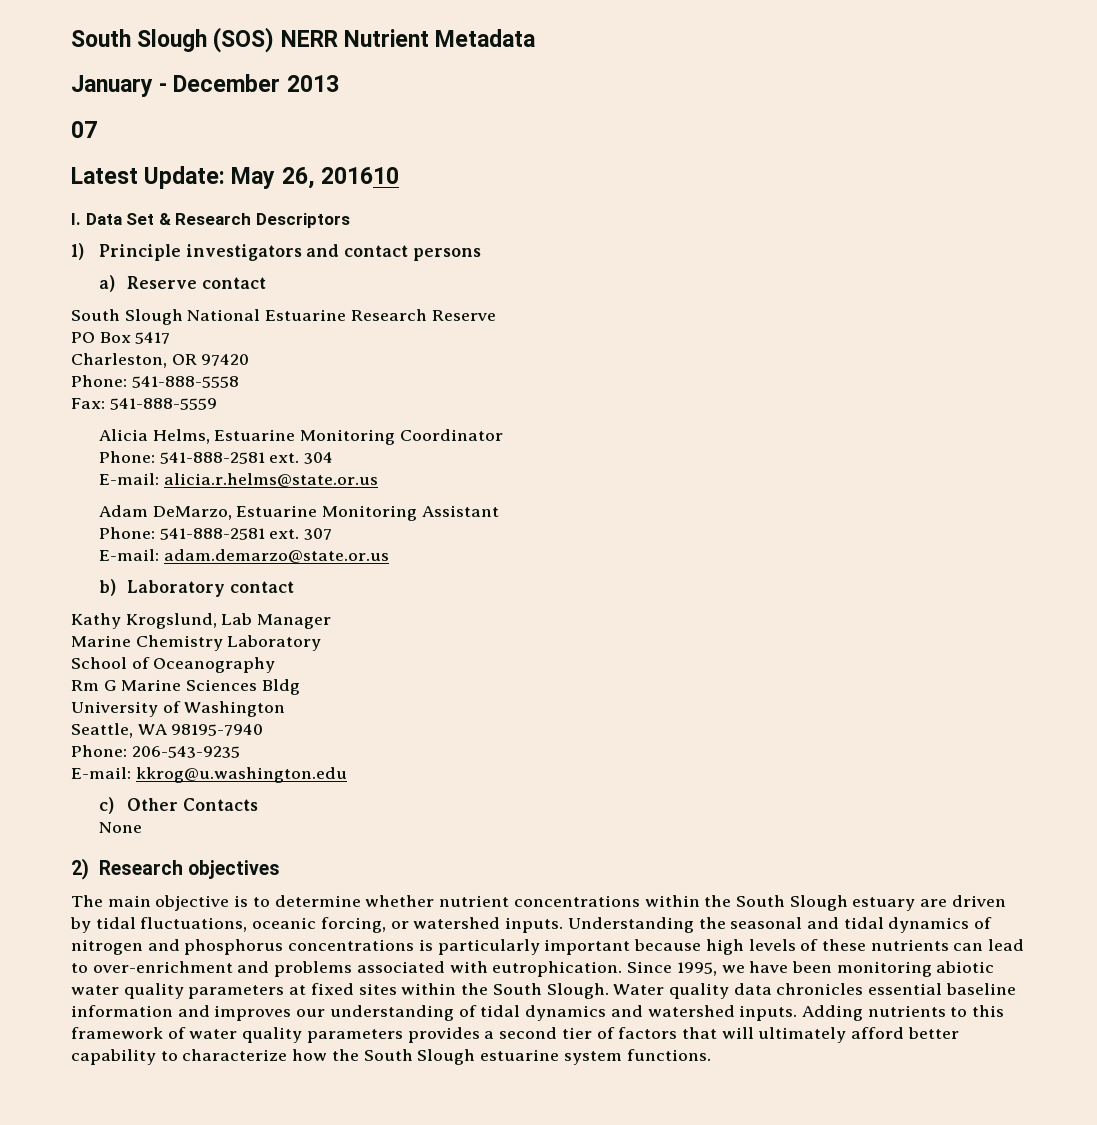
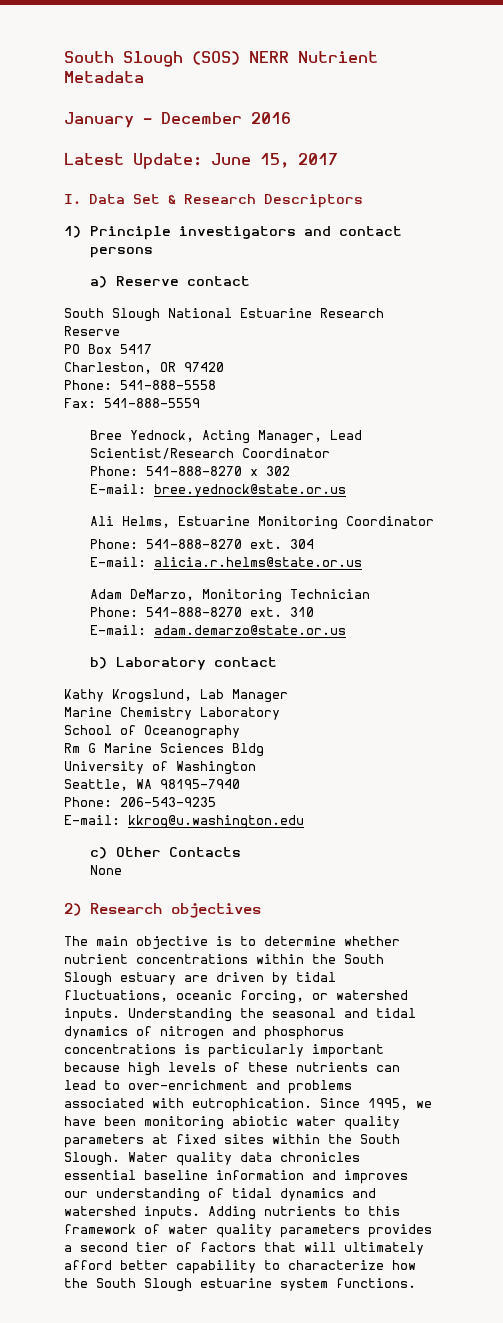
- January - December 2013
- 07
+ January - December 2016
- Latest Update: May 26, 201610
+ Latest Update: June 15, 2017
- Alicia Helms, Estuarine Monitoring Coordinator
- Phone: 541-888-2581 ext.
+ Bree Yednock, Acting Manager, Lead Scientist/Research Coordinator
+ Phone: 541-888-8270 x 302
+ E-mail: bree.yednock@state.or.us
+ Ali Helms, Estuarine Monitoring Coordinator
+ Phone: 541-888-8270 ext.
- Adam DeMarzo, Estuarine Monitoring Assistant
- Phone: 541-888-2581 ext. 307
+ Adam DeMarzo, Monitoring Technician
+ Phone: 541-888-8270 ext. 310

